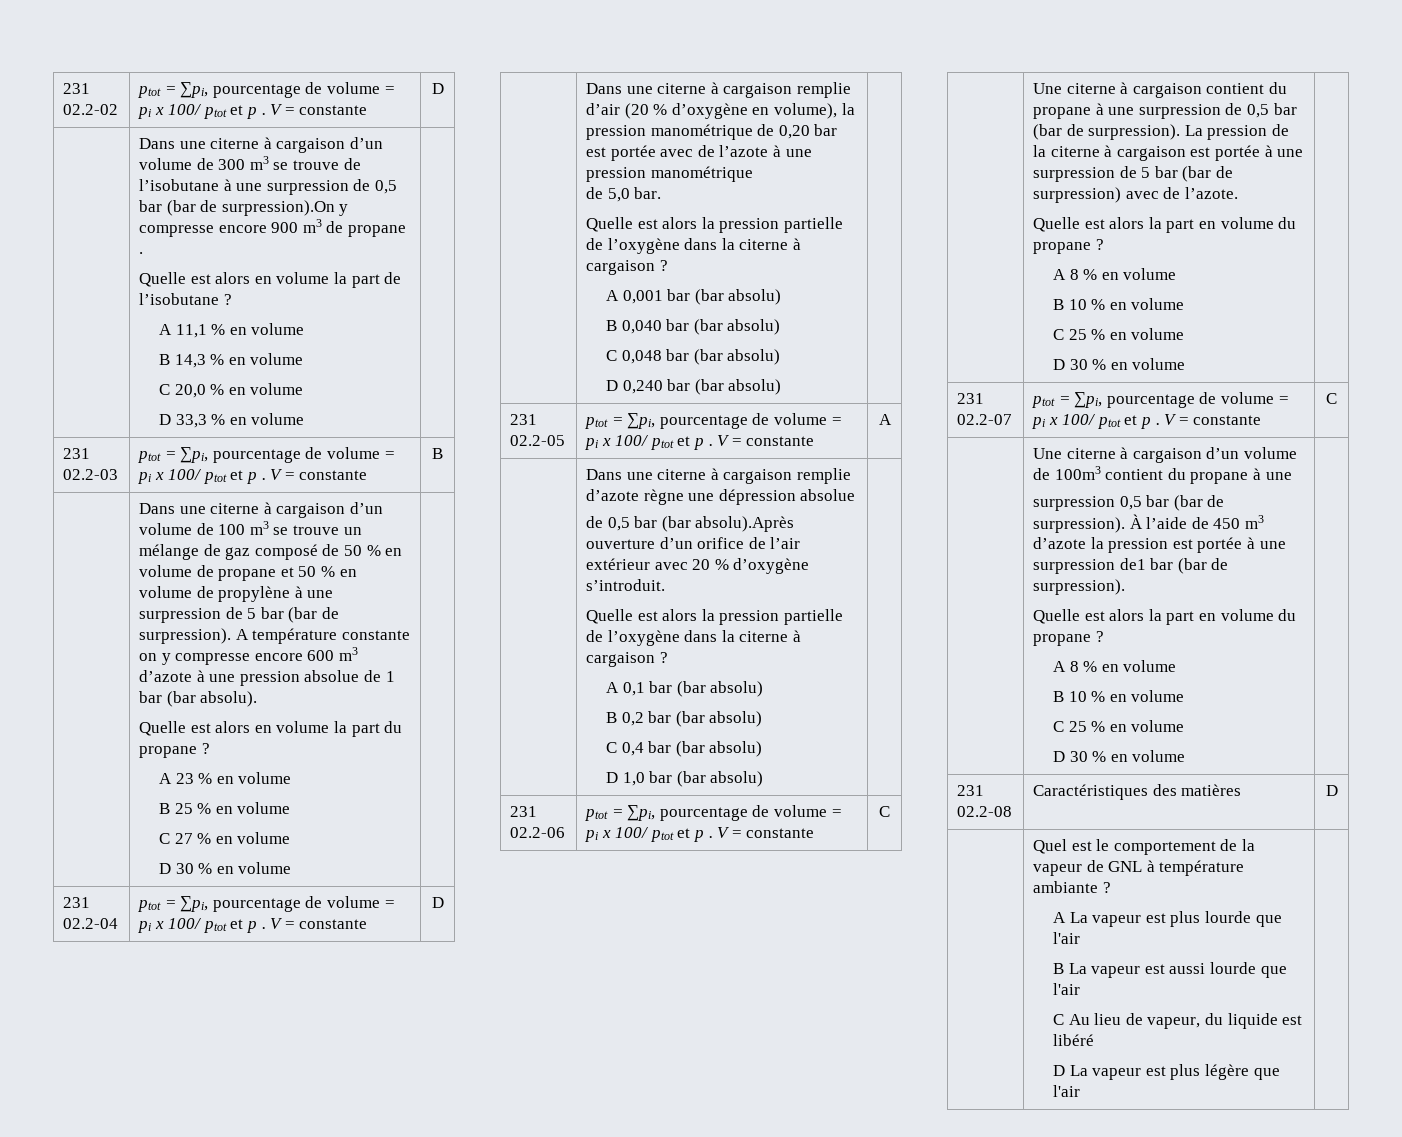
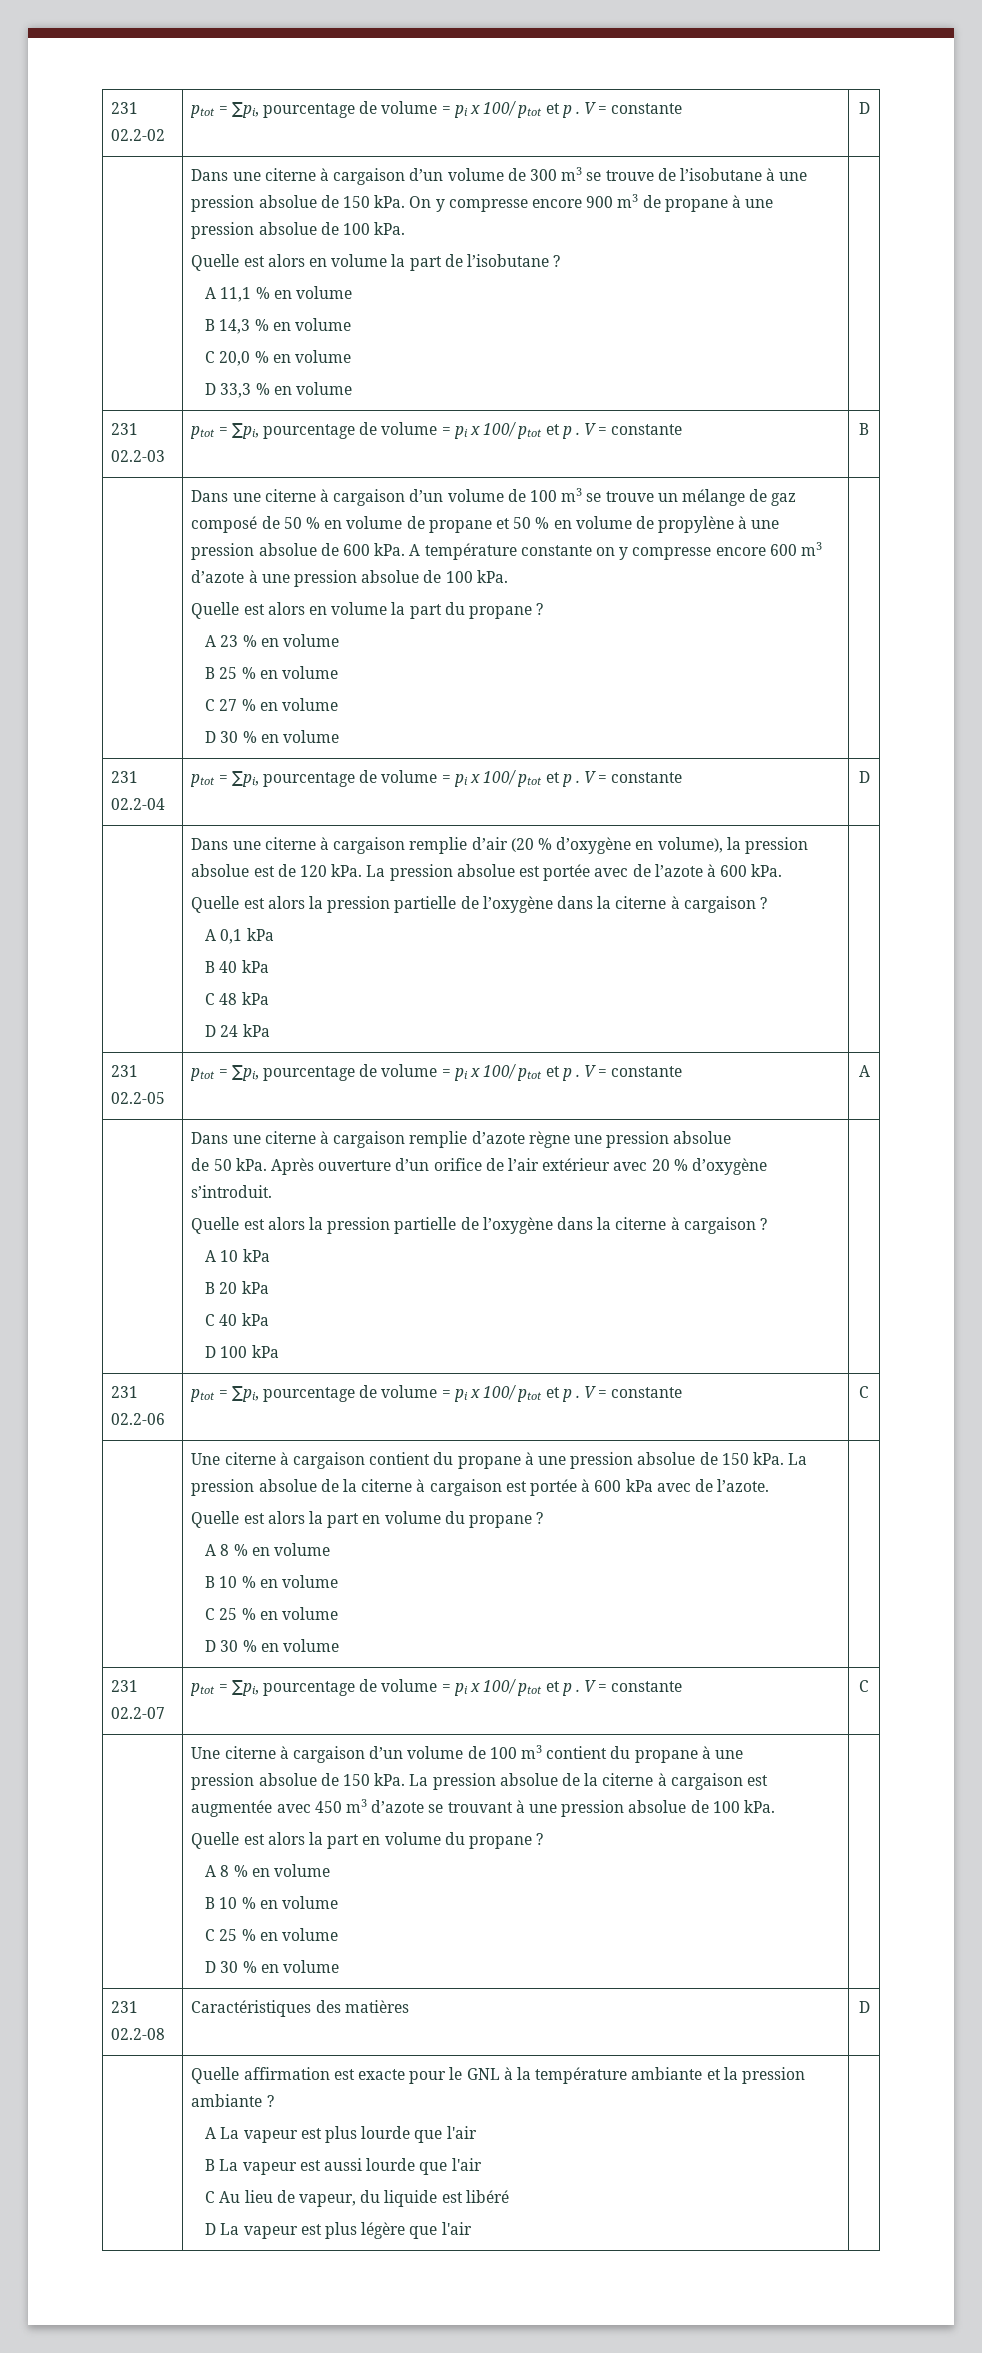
- Dans une citerne à cargaison d’un volume de 300 m3 se trouve de l’isobutane à une surpression de 0,5 bar (bar de surpression).On y compresse encore 900 m3 de propane .
+ Dans une citerne à cargaison d’un volume de 300 m3 se trouve de l’isobutane à une pression absolue de 150 kPa. On y compresse encore 900 m3 de propane à une pression absolue de 100 kPa.
- Dans une citerne à cargaison d’un volume de 100 m3 se trouve un mélange de gaz composé de 50 % en volume de propane et 50 % en volume de propylène à une surpression de 5 bar (bar de surpression).
+ Dans une citerne à cargaison d’un volume de 100 m3 se trouve un mélange de gaz composé de 50 % en volume de propane et 50 % en volume de propylène à une pression absolue de 600 kPa.
- A température constante on y compresse encore 600 m3 d’azote à une pression absolue de 1 bar (bar absolu).
+ A température constante on y compresse encore 600 m3 d’azote à une pression absolue de 100 kPa.
- Dans une citerne à cargaison remplie d’air (20 % d’oxygène en volume), la pression manométrique de 0,20 bar est portée avec de l’azote à une pression manométrique
- de 5,0 bar.
+ Dans une citerne à cargaison remplie d’air (20 % d’oxygène en volume), la pression absolue est de 120 kPa. La pression absolue est portée avec de l’azote à 600 kPa.
- A 0,001 bar (bar absolu)
- B 0,040 bar (bar absolu)
- C 0,048 bar (bar absolu)
- D 0,240 bar (bar absolu)
+ A 0,1 kPa
+ B 40 kPa
+ C 48 kPa
+ D 24 kPa
- Dans une citerne à cargaison remplie d’azote règne une dépression absolue
+ Dans une citerne à cargaison remplie d’azote règne une pression absolue
- de 0,5 bar (bar absolu).Après ouverture d’un orifice de l’air extérieur avec 20 % d’oxygène s’introduit.
+ de 50 kPa. Après ouverture d’un orifice de l’air extérieur avec 20 % d’oxygène s’introduit.
- A 0,1 bar (bar absolu)
- B 0,2 bar (bar absolu)
- C 0,4 bar (bar absolu)
- D 1,0 bar (bar absolu)
+ A 10 kPa
+ B 20 kPa
+ C 40 kPa
+ D 100 kPa
- Une citerne à cargaison contient du propane à une surpression de 0,5 bar (bar de surpression). La pression de la citerne à cargaison est portée à une surpression de 5 bar (bar de surpression) avec de l’azote.
+ Une citerne à cargaison contient du propane à une pression absolue de 150 kPa. La pression absolue de la citerne à cargaison est portée à 600 kPa avec de l’azote.
- Une citerne à cargaison d’un volume de 100m3 contient du propane à une
+ Une citerne à cargaison d’un volume de 100 m3 contient du propane à une
- surpression 0,5 bar (bar de surpression). À l’aide de 450 m3 d’azote la pression est portée à une surpression de1 bar (bar de surpression).
+ pression absolue de 150 kPa. La pression absolue de la citerne à cargaison est augmentée avec 450 m3 d’azote se trouvant à une pression absolue de 100 kPa.
- Quel est le comportement de la vapeur de GNL à température ambiante ?
+ Quelle affirmation est exacte pour le GNL à la température ambiante et la pression ambiante ?

